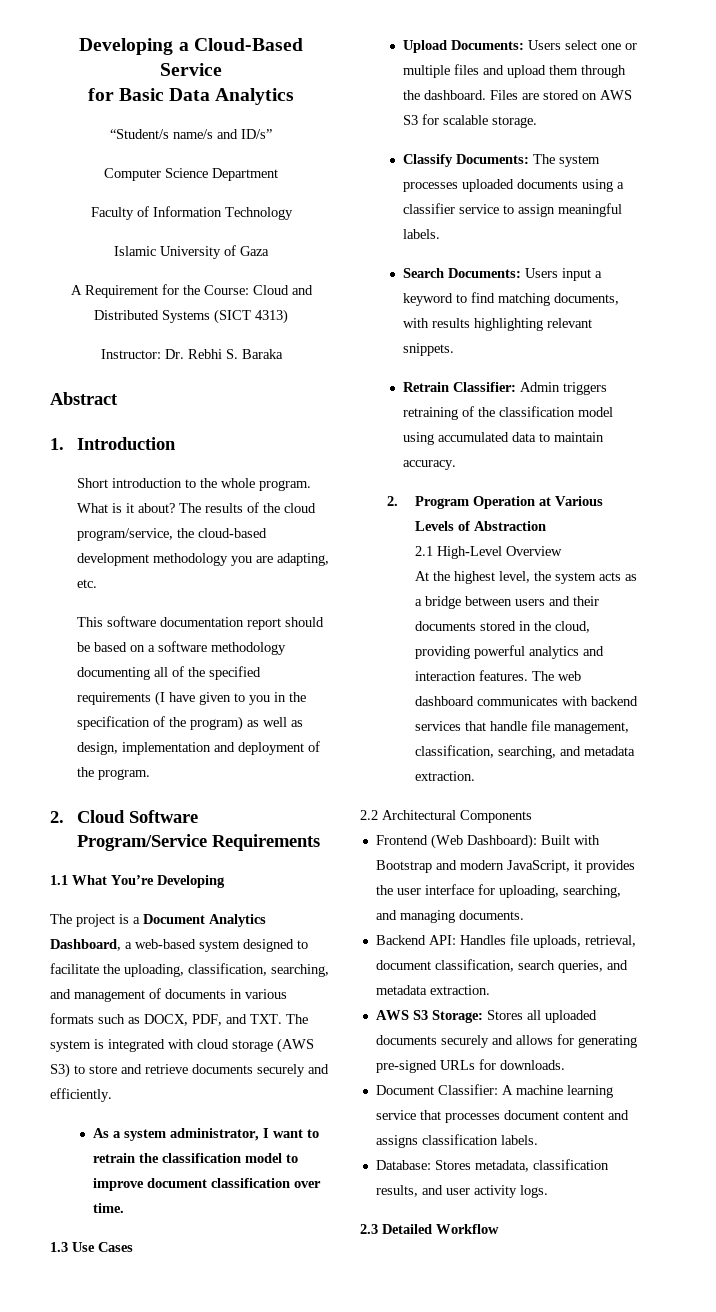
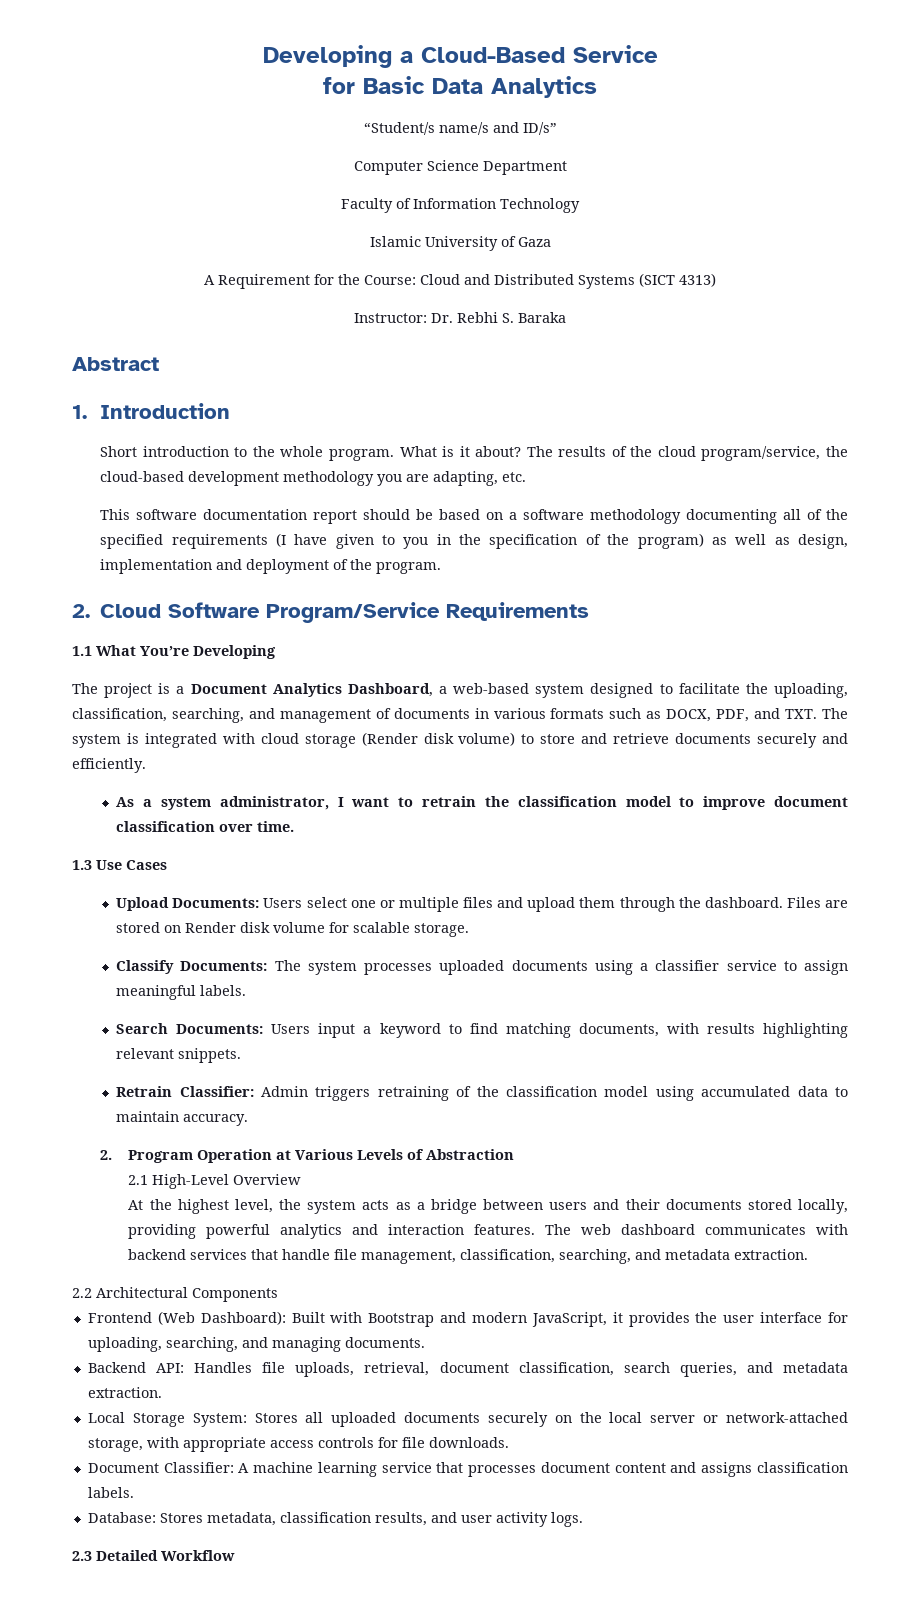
- The project is a Document Analytics Dashboard, a web-based system designed to facilitate the uploading, classification, searching, and management of documents in various formats such as DOCX, PDF, and TXT. The system is integrated with cloud storage (AWS S3) to store and retrieve documents securely and efficiently.
+ The project is a Document Analytics Dashboard, a web-based system designed to facilitate the uploading, classification, searching, and management of documents in various formats such as DOCX, PDF, and TXT. The system is integrated with cloud storage (Render disk volume) to store and retrieve documents securely and efficiently.
- Files are stored on AWS S3 for scalable storage.
+ Files are stored on Render disk volume for scalable storage.
- At the highest level, the system acts as a bridge between users and their documents stored in the cloud, providing powerful analytics and interaction features.
+ At the highest level, the system acts as a bridge between users and their documents stored locally, providing powerful analytics and interaction features.
- AWS S3 Storage: Stores all uploaded documents securely and allows for generating pre-signed URLs for downloads.
+ Local Storage System: Stores all uploaded documents securely on the local server or network-attached storage, with appropriate access controls for file downloads.

